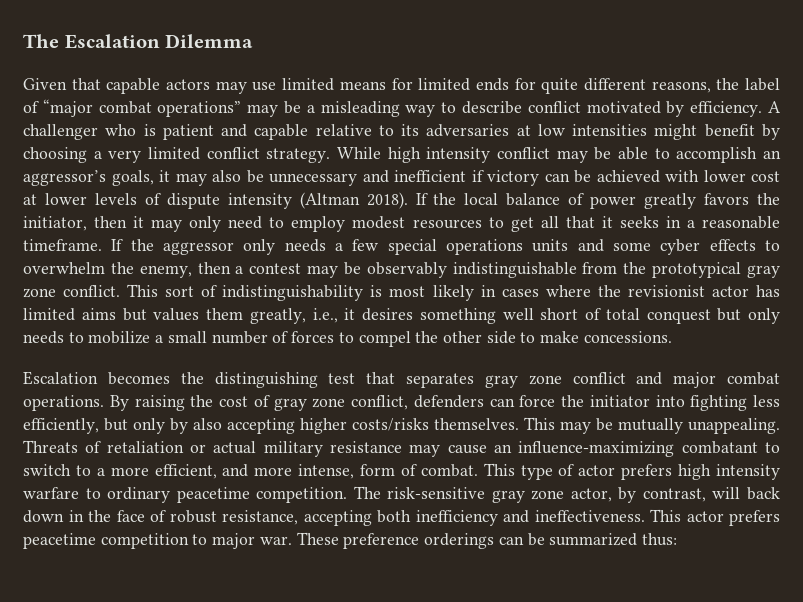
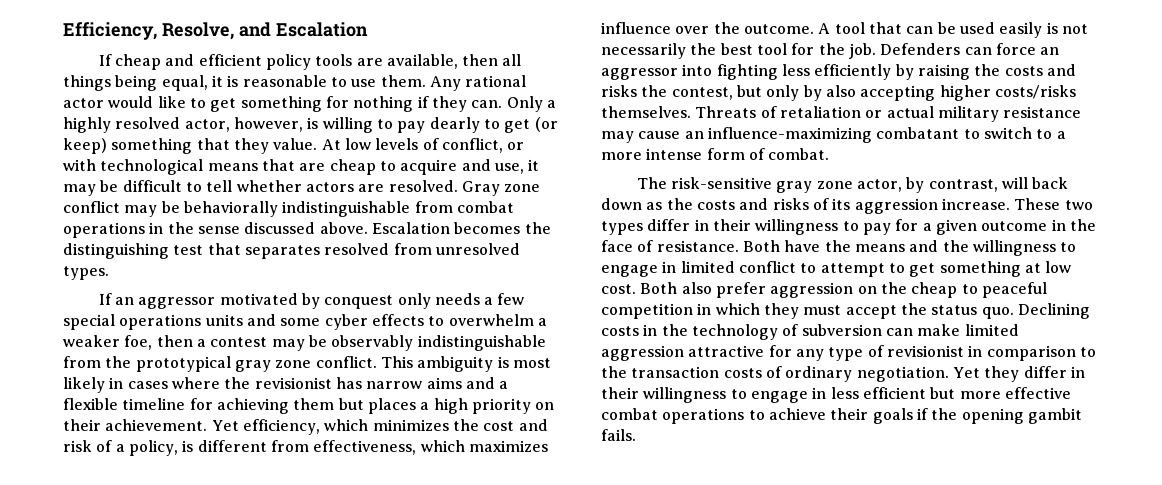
- The Escalation Dilemma
- Given that capable actors may use limited means for limited ends for quite different reasons, the label of “major combat operations” may be a misleading way to describe conflict motivated by efficiency. A challenger who is patient and capable relative to its adversaries at low intensities might benefit by choosing a very limited conflict strategy. While high intensity conflict may be able to accomplish an aggressor’s goals, it may also be unnecessary and inefficient if victory can be achieved with lower cost at lower levels of dispute intensity (Altman 2018). If the local balance of power greatly favors the initiator, then it may only need to employ modest resources to get all that it seeks in a reasonable timeframe. If the aggressor only needs a few special operations units and some cyber effects to overwhelm the enemy, then a contest may be observably indistinguishable from the prototypical gray zone conflict.
+ Efficiency, Resolve, and Escalation
+ If cheap and efficient policy tools are available, then all things being equal, it is reasonable to use them. Any rational actor would like to get something for nothing if they can. Only a highly resolved actor, however, is willing to pay dearly to get (or keep) something that they value. At low levels of conflict, or with technological means that are cheap to acquire and use, it may be difficult to tell whether actors are resolved. Gray zone conflict may be behaviorally indistinguishable from combat operations in the sense discussed above. Escalation becomes the distinguishing test that separates resolved from unresolved types.
+ If an aggressor motivated by conquest only needs a few special operations units and some cyber effects to overwhelm a weaker foe, then a contest may be observably indistinguishable from the prototypical gray zone conflict.
- This sort of indistinguishability is most likely in cases where the revisionist actor has limited aims but values them greatly, i.e., it desires something well short of total conquest but only needs to mobilize a small number of forces to compel the other side to make concessions.
- Escalation becomes the distinguishing test that separates gray zone conflict and major combat operations. By raising the cost of gray zone conflict, defenders can force the initiator into fighting less efficiently, but only by also accepting higher costs/risks themselves.
+ This ambiguity is most likely in cases where the revisionist has narrow aims and a flexible timeline for achieving them but places a high priority on their achievement. Yet efficiency, which minimizes the cost and risk of a policy, is different from effectiveness, which maximizes influence over the outcome. A tool that can be used easily is not necessarily the best tool for the job. Defenders can force an aggressor into fighting less efficiently by raising the costs and risks the contest, but only by also accepting higher costs/risks themselves.
- This may be mutually unappealing.
- Threats of retaliation or actual military resistance may cause an influence-maximizing combatant to switch to a more efficient, and more intense, form of combat. This type of actor prefers high intensity warfare to ordinary peacetime competition. The risk-sensitive gray zone actor, by contrast, will back down in the face of robust resistance, accepting both inefficiency and ineffectiveness. This actor prefers peacetime competition to major war. These preference orderings can be summarized thus:
+ Threats of retaliation or actual military resistance may cause an influence-maximizing combatant to switch to a more intense form of combat.
+ The risk-sensitive gray zone actor, by contrast, will back down as the costs and risks of its aggression increase. These two types differ in their willingness to pay for a given outcome in the face of resistance. Both have the means and the willingness to engage in limited conflict to attempt to get something at low cost. Both also prefer aggression on the cheap to peaceful competition in which they must accept the status quo. Declining costs in the technology of subversion can make limited aggression attractive for any type of revisionist in comparison to the transaction costs of ordinary negotiation. Yet they differ in their willingness to engage in less efficient but more effective combat operations to achieve their goals if the opening gambit fails.

